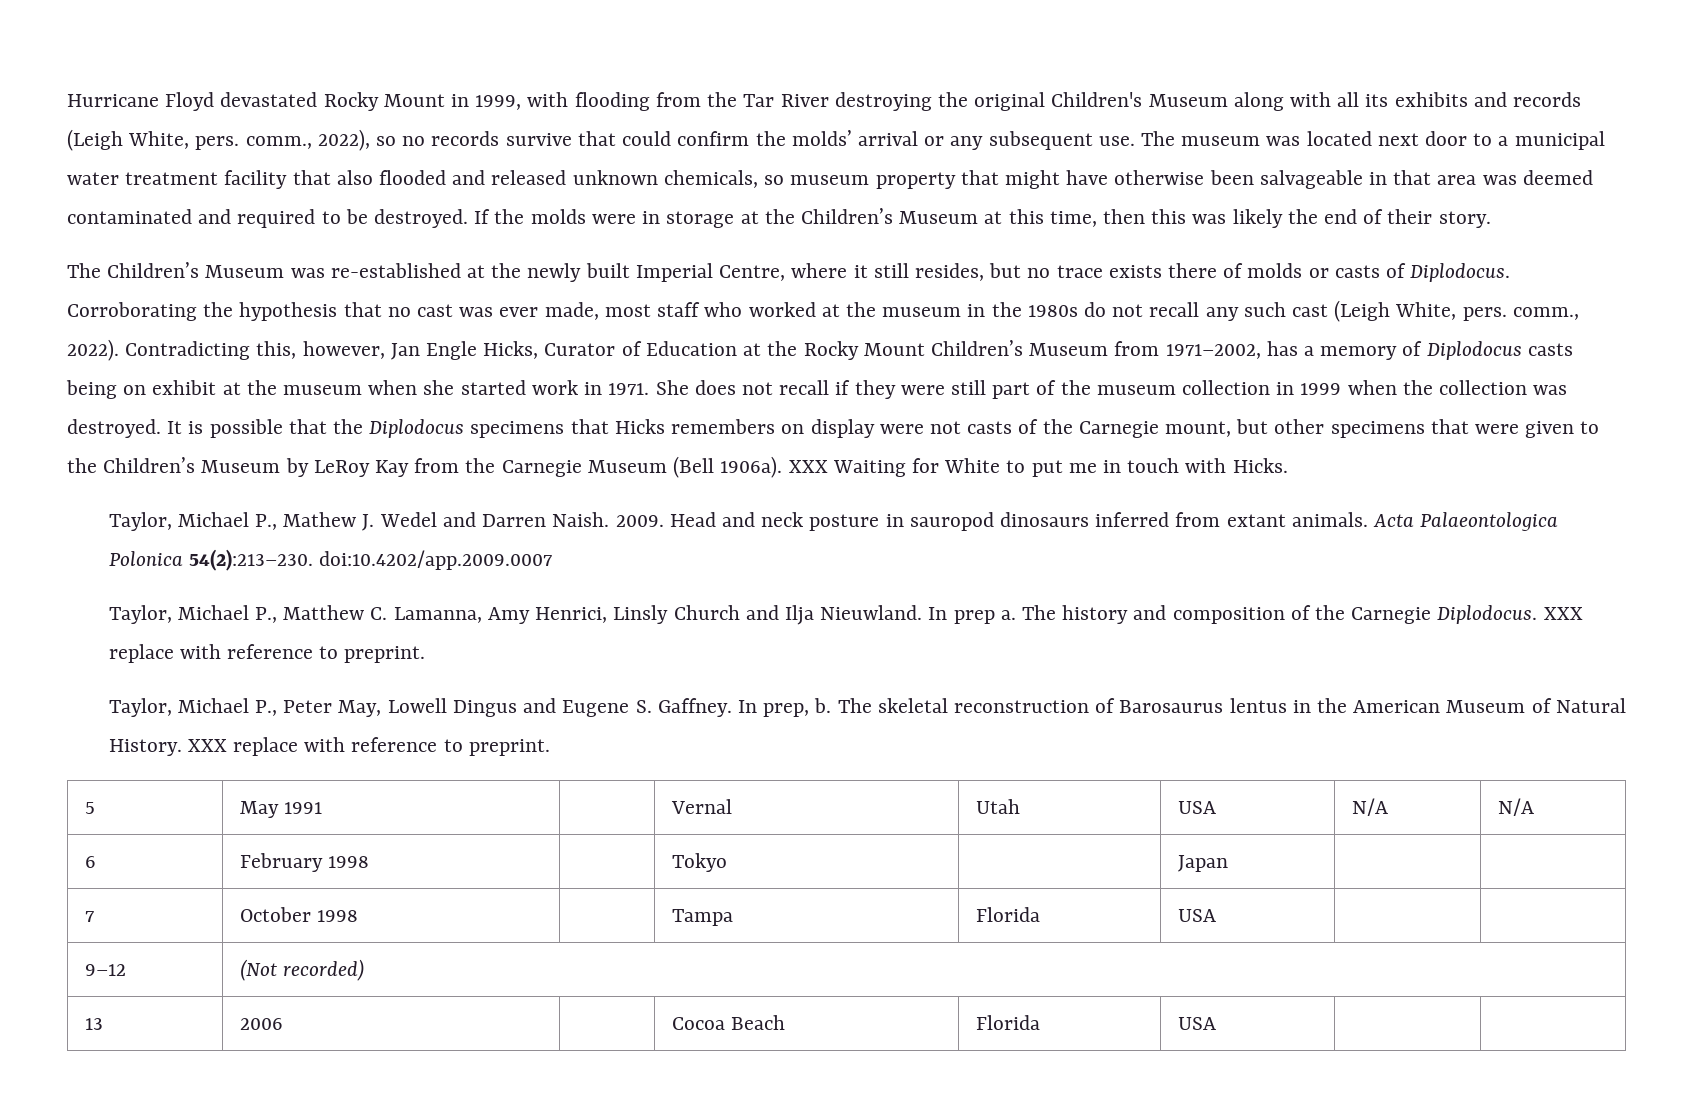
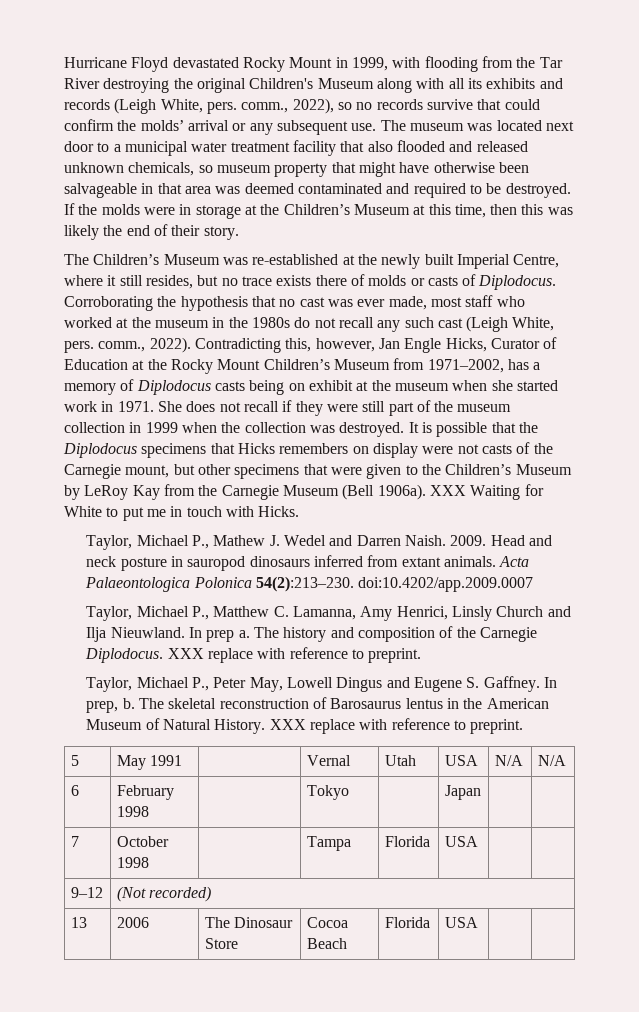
- 13 | 2006 | | Cocoa Beach | Florida | USA | |
+ 13 | 2006 | The Dinosaur Store | Cocoa Beach | Florida | USA | |

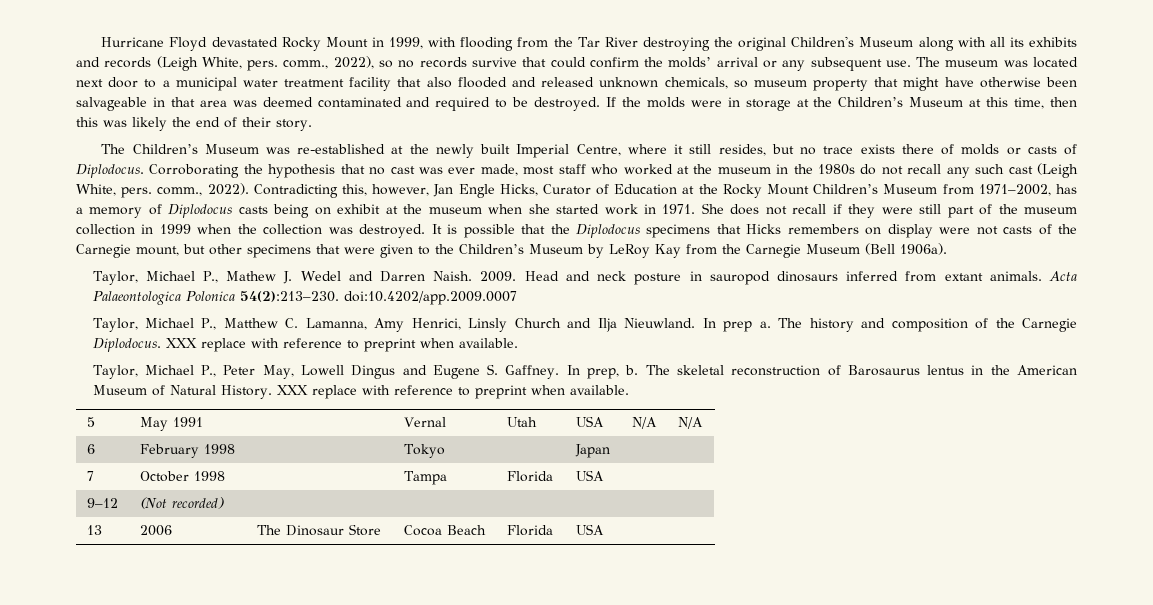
- XXX Waiting for White to put me in touch with Hicks.
- The history and composition of the Carnegie Diplodocus. XXX replace with reference to preprint.
+ The history and composition of the Carnegie Diplodocus. XXX replace with reference to preprint when available.
- The skeletal reconstruction of Barosaurus lentus in the American Museum of Natural History. XXX replace with reference to preprint.
+ The skeletal reconstruction of Barosaurus lentus in the American Museum of Natural History. XXX replace with reference to preprint when available.

